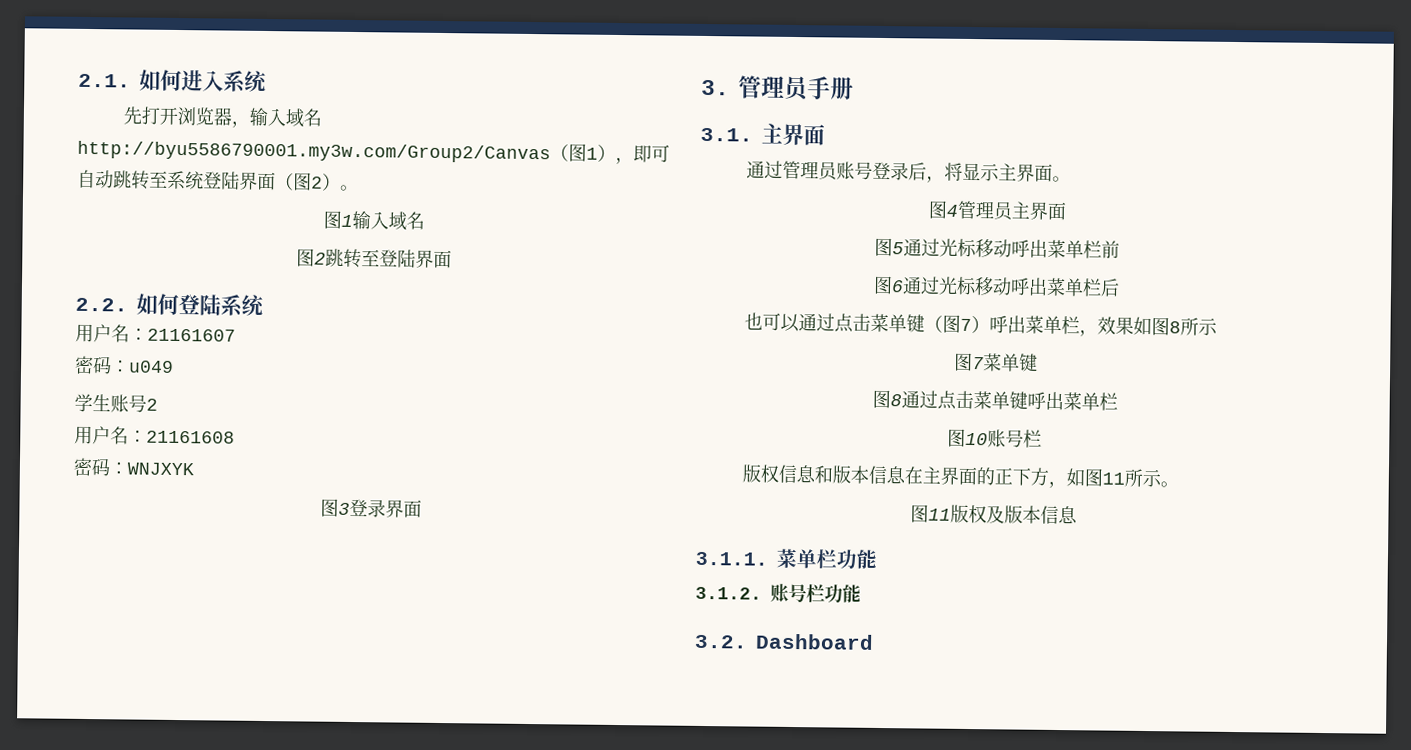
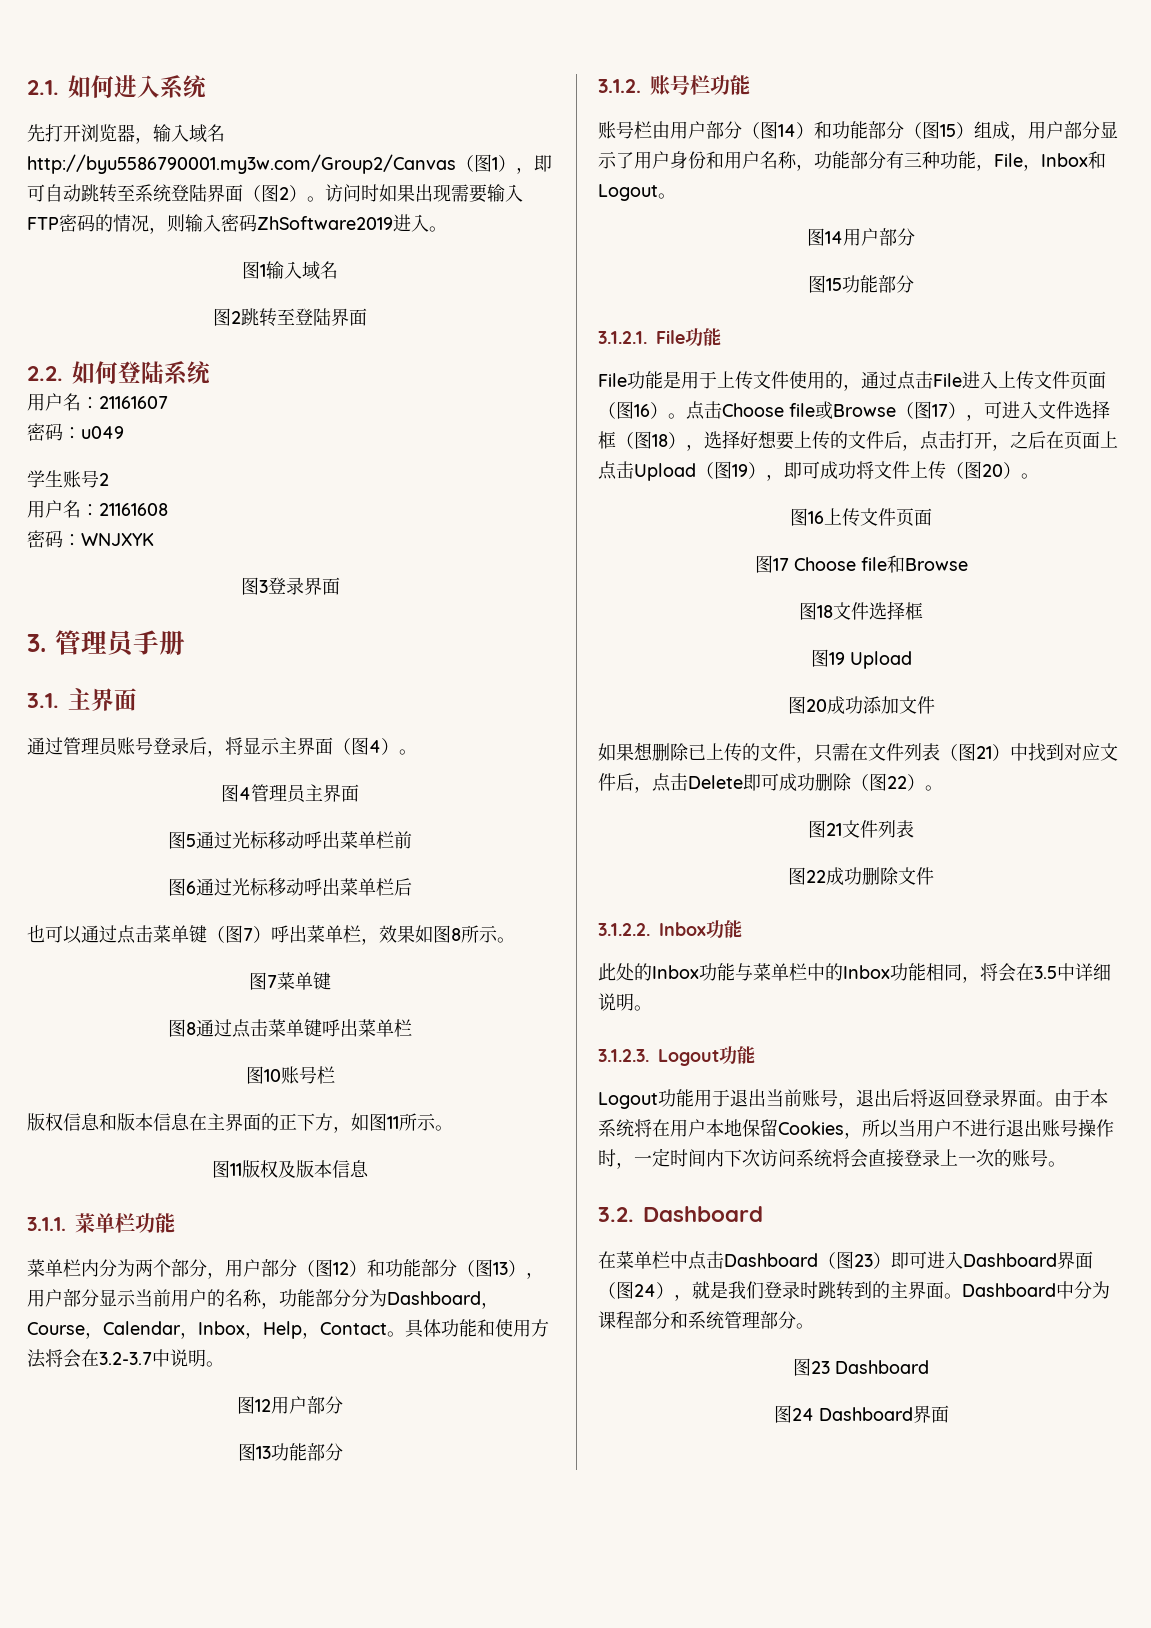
+ 访问时如果出现需要输入FTP密码的情况，则输入密码ZhSoftware2019进入。
- 通过管理员账号登录后，将显示主界面。
+ 通过管理员账号登录后，将显示主界面（图4）。
- 也可以通过点击菜单键（图7）呼出菜单栏，效果如图8所示
+ 也可以通过点击菜单键（图7）呼出菜单栏，效果如图8所示。
+ 菜单栏内分为两个部分，用户部分（图12）和功能部分（图13），用户部分显示当前用户的名称，功能部分分为Dashboard，Course，Calendar，Inbox，Help，Contact。具体功能和使用方法将会在3.2-3.7中说明。
+ 图12用户部分
+ 图13功能部分
  3.1.2.账号栏功能
+ 账号栏由用户部分（图14）和功能部分（图15）组成，用户部分显示了用户身份和用户名称，功能部分有三种功能，File，Inbox和Logout。
+ 图14用户部分
+ 图15功能部分
+ 3.1.2.1. File功能
+ File功能是用于上传文件使用的，通过点击File进入上传文件页面（图16）。点击Choose file或Browse（图17），可进入文件选择框（图18），选择好想要上传的文件后，点击打开，之后在页面上点击Upload（图19），即可成功将文件上传（图20）。
+ 图16上传文件页面
+ 图17 Choose file和Browse
+ 图18文件选择框
+ 图19 Upload
+ 图20成功添加文件
+ 如果想删除已上传的文件，只需在文件列表（图21）中找到对应文件后，点击Delete即可成功删除（图22）。
+ 图21文件列表
+ 图22成功删除文件
+ 3.1.2.2. Inbox功能
+ 此处的Inbox功能与菜单栏中的Inbox功能相同，将会在3.5中详细说明。
+ 3.1.2.3. Logout功能
+ Logout功能用于退出当前账号，退出后将返回登录界面。由于本系统将在用户本地保留Cookies，所以当用户不进行退出账号操作时，一定时间内下次访问系统将会直接登录上一次的账号。
  3.2. Dashboard
+ 在菜单栏中点击Dashboard（图23）即可进入Dashboard界面（图24），就是我们登录时跳转到的主界面。Dashboard中分为课程部分和系统管理部分。
+ 图23 Dashboard
+ 图24 Dashboard界面

